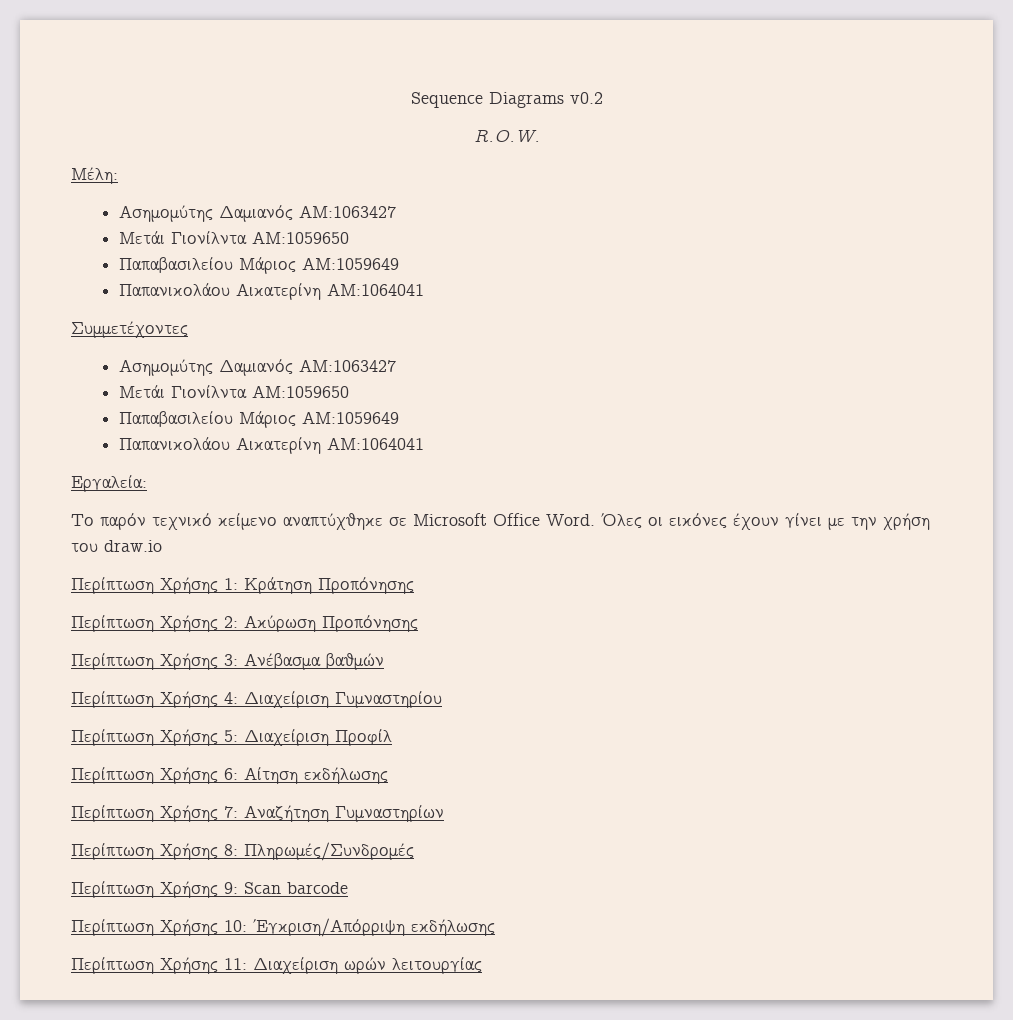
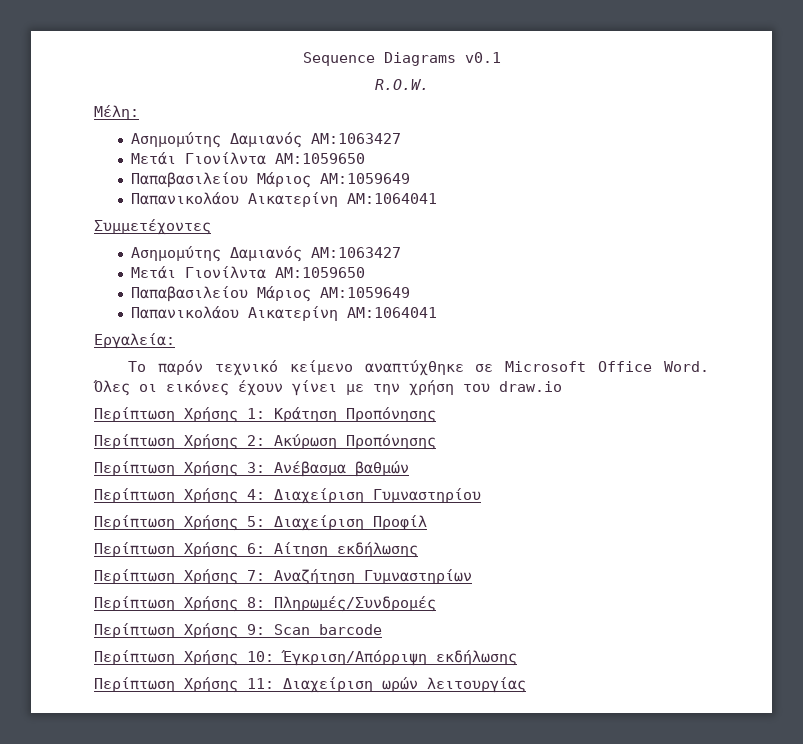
- Sequence Diagrams v0.2
+ Sequence Diagrams v0.1

